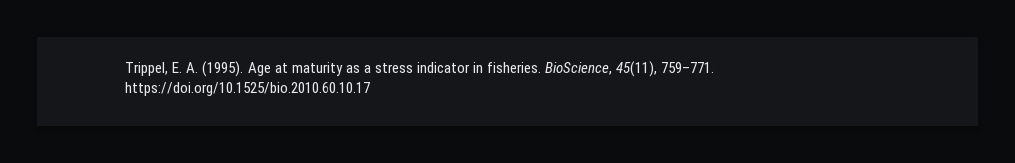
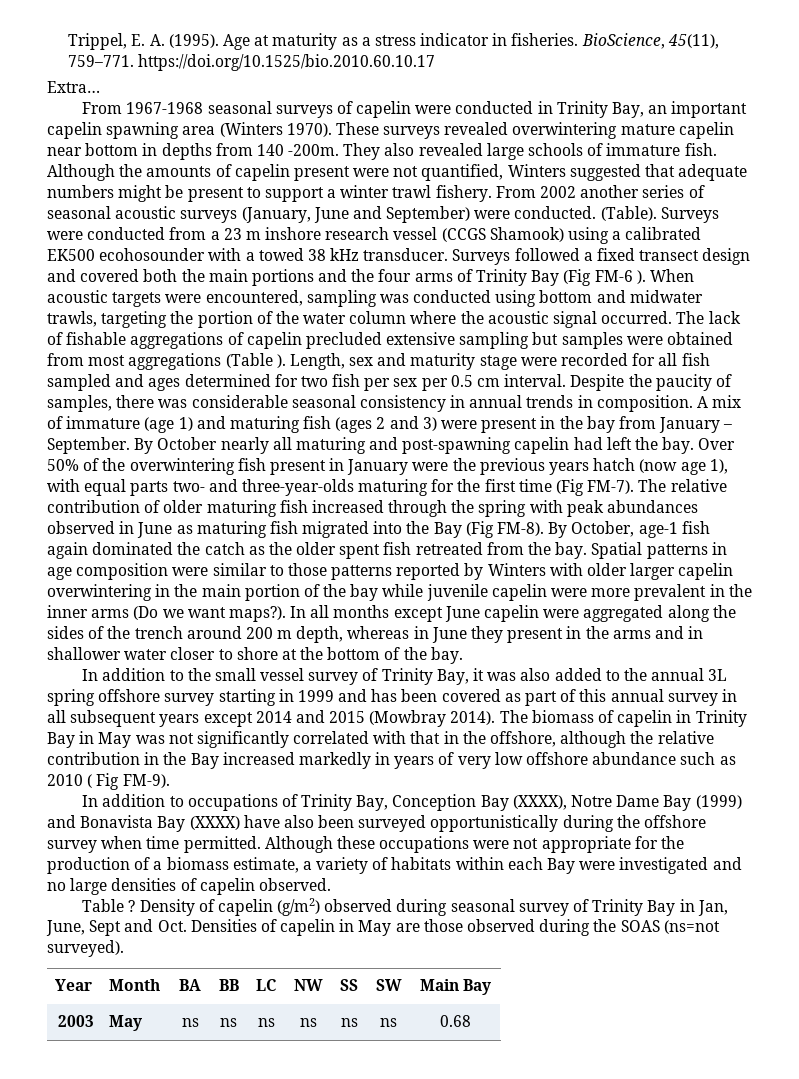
+ Extra…
+ From 1967-1968 seasonal surveys of capelin were conducted in Trinity Bay, an important capelin spawning area (Winters 1970). These surveys revealed overwintering mature capelin near bottom in depths from 140 -200m. They also revealed large schools of immature fish. Although the amounts of capelin present were not quantified, Winters suggested that adequate numbers might be present to support a winter trawl fishery. From 2002 another series of seasonal acoustic surveys (January, June and September) were conducted. (Table). Surveys were conducted from a 23 m inshore research vessel (CCGS Shamook) using a calibrated EK500 ecohosounder with a towed 38 kHz transducer. Surveys followed a fixed transect design and covered both the main portions and the four arms of Trinity Bay (Fig FM-6 ). When acoustic targets were encountered, sampling was conducted using bottom and midwater trawls, targeting the portion of the water column where the acoustic signal occurred. The lack of fishable aggregations of capelin precluded extensive sampling but samples were obtained from most aggregations (Table ). Length, sex and maturity stage were recorded for all fish sampled and ages determined for two fish per sex per 0.5 cm interval. Despite the paucity of samples, there was considerable seasonal consistency in annual trends in composition. A mix of immature (age 1) and maturing fish (ages 2 and 3) were present in the bay from January – September. By October nearly all maturing and post-spawning capelin had left the bay. Over 50% of the overwintering fish present in January were the previous years hatch (now age 1), with equal parts two- and three-year-olds maturing for the first time (Fig FM-7). The relative contribution of older maturing fish increased through the spring with peak abundances observed in June as maturing fish migrated into the Bay (Fig FM-8). By October, age-1 fish again dominated the catch as the older spent fish retreated from the bay. Spatial patterns in age composition were similar to those patterns reported by Winters with older larger capelin overwintering in the main portion of the bay while juvenile capelin were more prevalent in the inner arms (Do we want maps?). In all months except June capelin were aggregated along the sides of the trench around 200 m depth, whereas in June they present in the arms and in shallower water closer to shore at the bottom of the bay.
+ In addition to the small vessel survey of Trinity Bay, it was also added to the annual 3L spring offshore survey starting in 1999 and has been covered as part of this annual survey in all subsequent years except 2014 and 2015 (Mowbray 2014). The biomass of capelin in Trinity Bay in May was not significantly correlated with that in the offshore, although the relative contribution in the Bay increased markedly in years of very low offshore abundance such as 2010 ( Fig FM-9).
+ In addition to occupations of Trinity Bay, Conception Bay (XXXX), Notre Dame Bay (1999) and Bonavista Bay (XXXX) have also been surveyed opportunistically during the offshore survey when time permitted. Although these occupations were not appropriate for the production of a biomass estimate, a variety of habitats within each Bay were investigated and no large densities of capelin observed.
+ Table ? Density of capelin (g/m2) observed during seasonal survey of Trinity Bay in Jan, June, Sept and Oct. Densities of capelin in May are those observed during the SOAS (ns=not surveyed).
+ Year | Month | BA | BB | LC | NW | SS | SW | Main Bay
+ 2003 | May | ns | ns | ns | ns | ns | ns | 0.68

